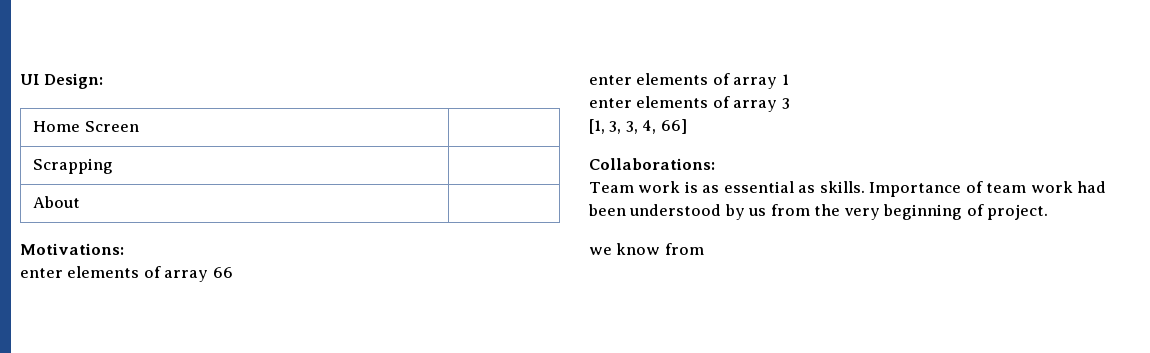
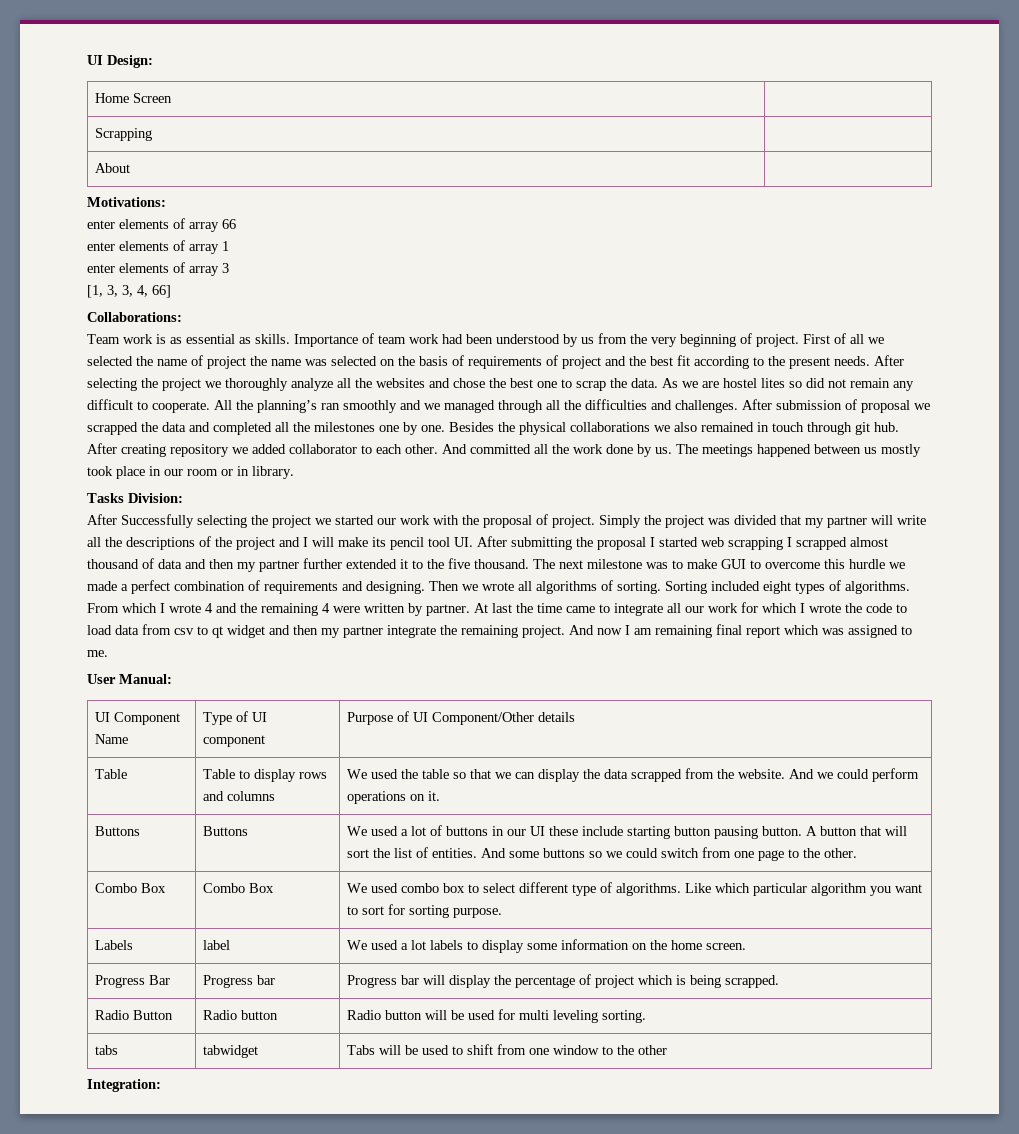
- Importance of team work had been understood by us from the very beginning of project.
- we know from
+ Importance of team work had been understood by us from the very beginning of project. First of all we selected the name of project the name was selected on the basis of requirements of project and the best fit according to the present needs. After selecting the project we thoroughly analyze all the websites and chose the best one to scrap the data. As we are hostel lites so did not remain any difficult to cooperate. All the planning’s ran smoothly and we managed through all the difficulties and challenges. After submission of proposal we scrapped the data and completed all the milestones one by one. Besides the physical collaborations we also remained in touch through git hub. After creating repository we added collaborator to each other. And committed all the work done by us. The meetings happened between us mostly took place in our room or in library.
+ Tasks Division:
+ After Successfully selecting the project we started our work with the proposal of project. Simply the project was divided that my partner will write all the descriptions of the project and I will make its pencil tool UI. After submitting the proposal I started web scrapping I scrapped almost thousand of data and then my partner further extended it to the five thousand. The next milestone was to make GUI to overcome this hurdle we made a perfect combination of requirements and designing. Then we wrote all algorithms of sorting. Sorting included eight types of algorithms. From which I wrote 4 and the remaining 4 were written by partner. At last the time came to integrate all our work for which I wrote the code to load data from csv to qt widget and then my partner integrate the remaining project. And now I am remaining final report which was assigned to me.
+ User Manual:
+ UI Component Name | Type of UI component | Purpose of UI Component/Other details
+ Table | Table to display rows and columns | We used the table so that we can display the data scrapped from the website. And we could perform operations on it.
+ Buttons | Buttons | We used a lot of buttons in our UI these include starting button pausing button. A button that will sort the list of entities. And some buttons so we could switch from one page to the other.
+ Combo Box | Combo Box | We used combo box to select different type of algorithms. Like which particular algorithm you want to sort for sorting purpose.
+ Labels | label | We used a lot labels to display some information on the home screen.
+ Progress Bar | Progress bar | Progress bar will display the percentage of project which is being scrapped.
+ Radio Button | Radio button | Radio button will be used for multi leveling sorting.
+ tabs | tabwidget | Tabs will be used to shift from one window to the other
+ Integration:

